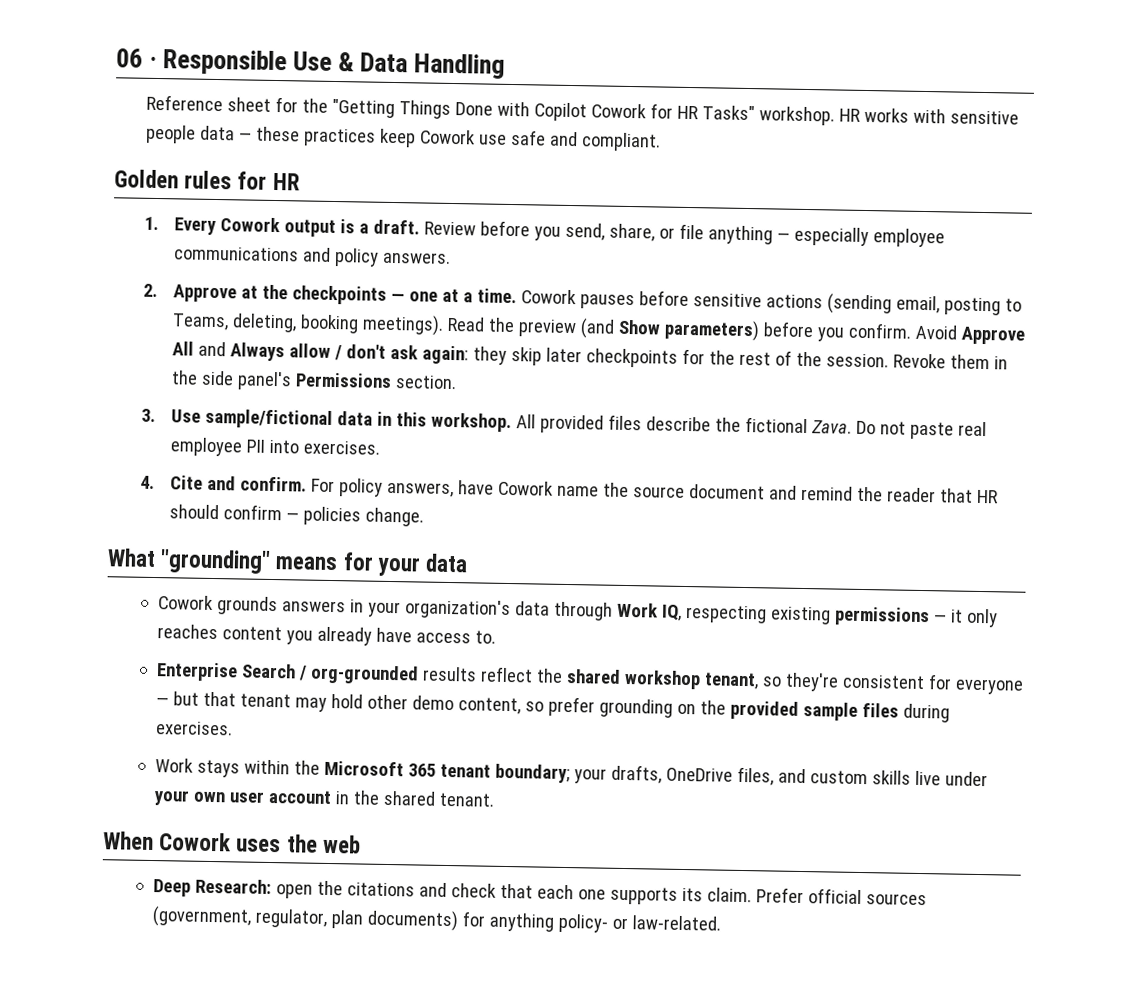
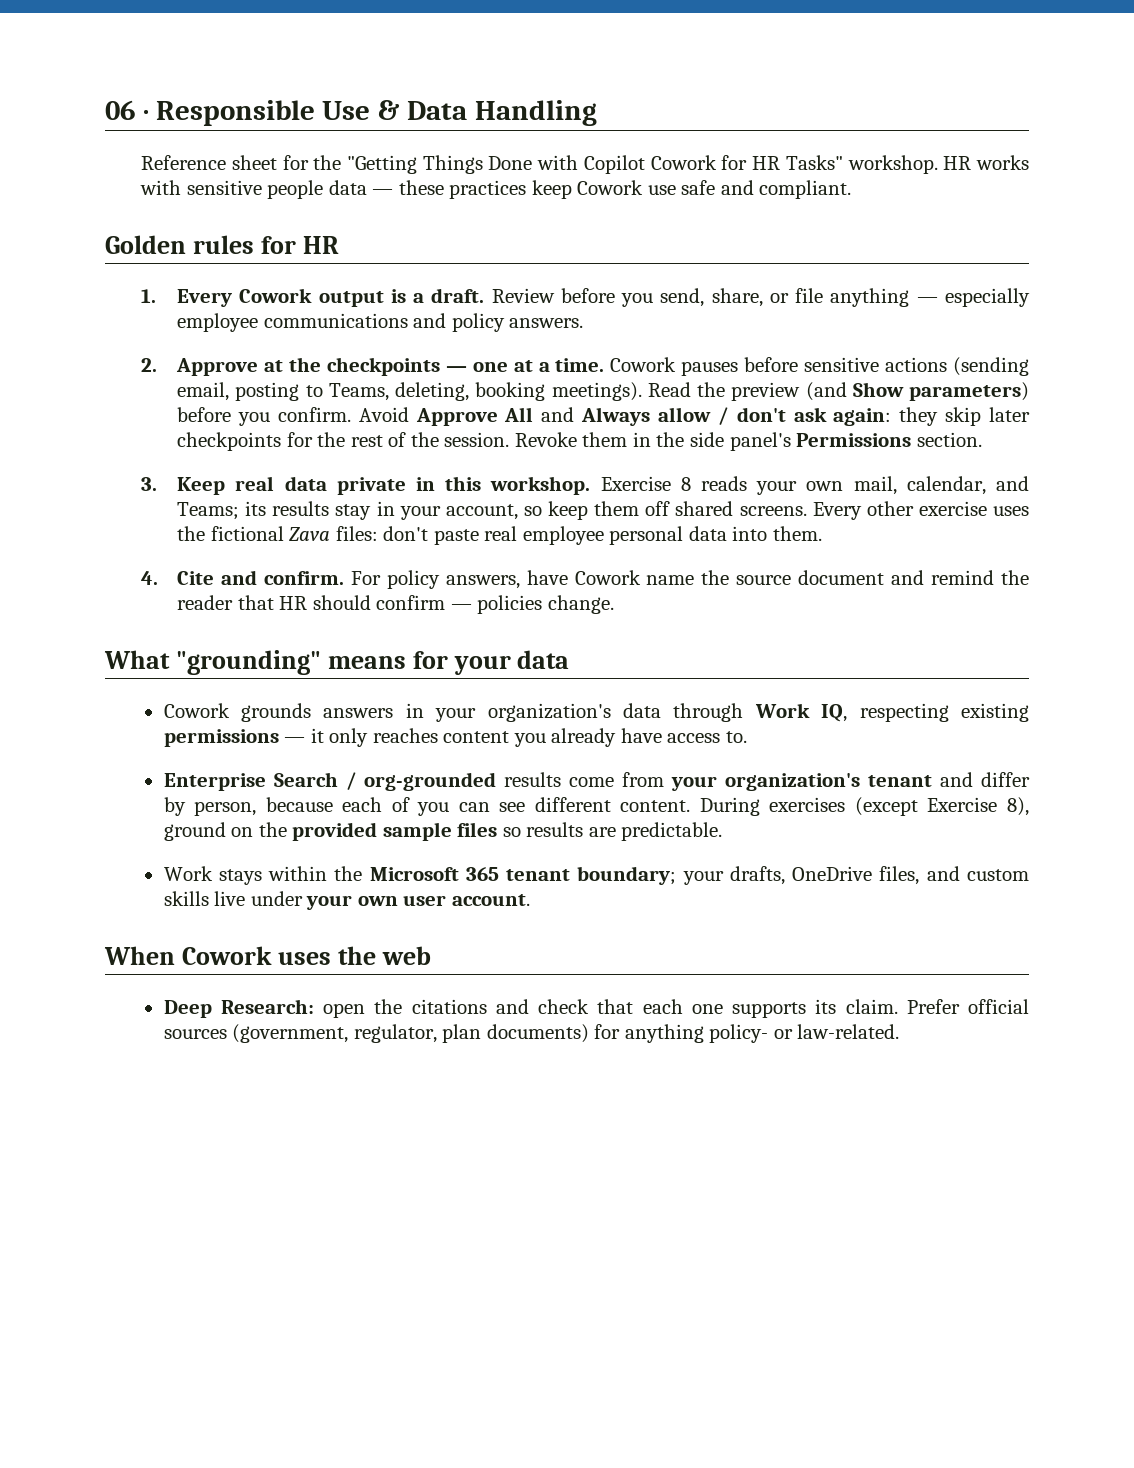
- 3. Use sample/fictional data in this workshop. All provided files describe the fictional Zava. Do not paste real employee PII into exercises.
+ 3. Keep real data private in this workshop. Exercise 8 reads your own mail, calendar, and Teams; its results stay in your account, so keep them off shared screens. Every other exercise uses the fictional Zava files: don't paste real employee personal data into them.
- Enterprise Search / org-grounded results reflect the shared workshop tenant, so they're consistent for everyone — but that tenant may hold other demo content, so prefer grounding on the provided sample files during exercises.
+ Enterprise Search / org-grounded results come from your organization's tenant and differ by person, because each of you can see different content. During exercises (except Exercise 8), ground on the provided sample files so results are predictable.
- Work stays within the Microsoft 365 tenant boundary; your drafts, OneDrive files, and custom skills live under your own user account in the shared tenant.
+ Work stays within the Microsoft 365 tenant boundary; your drafts, OneDrive files, and custom skills live under your own user account.

